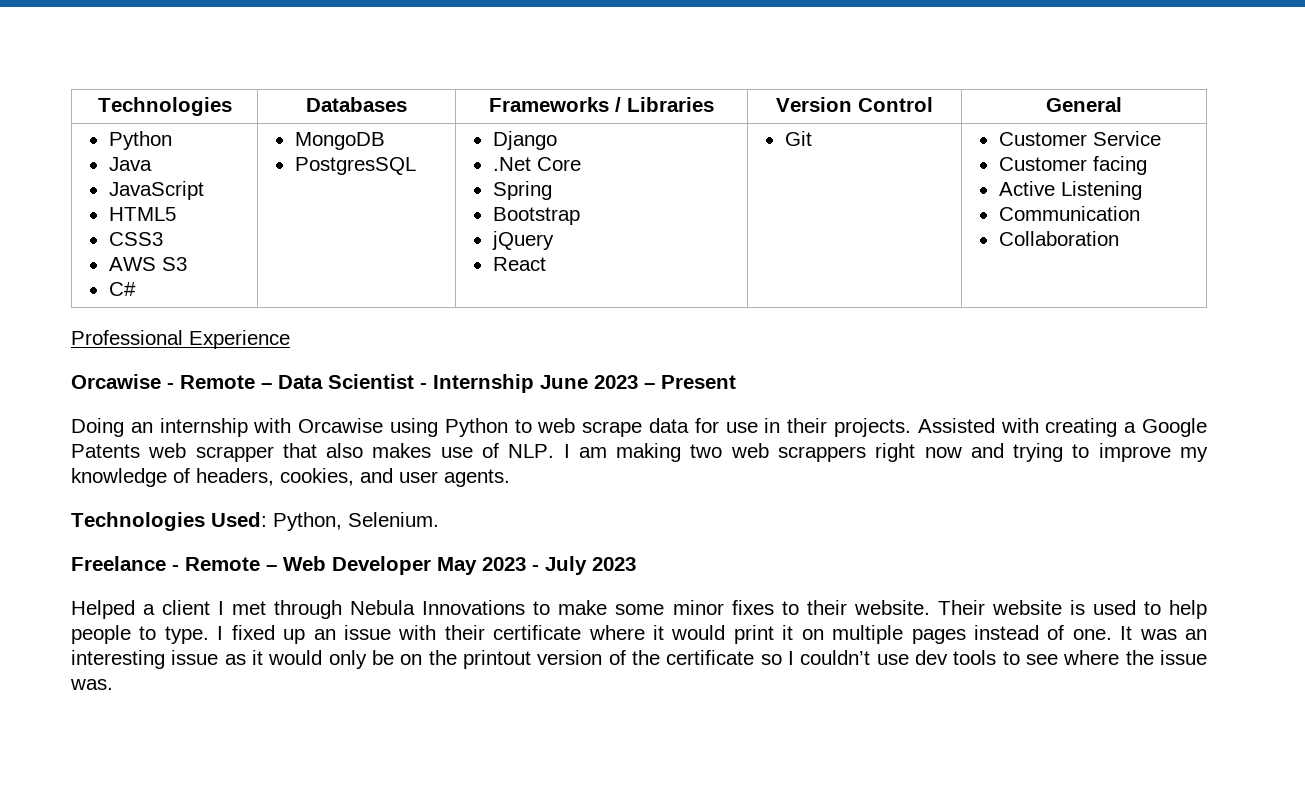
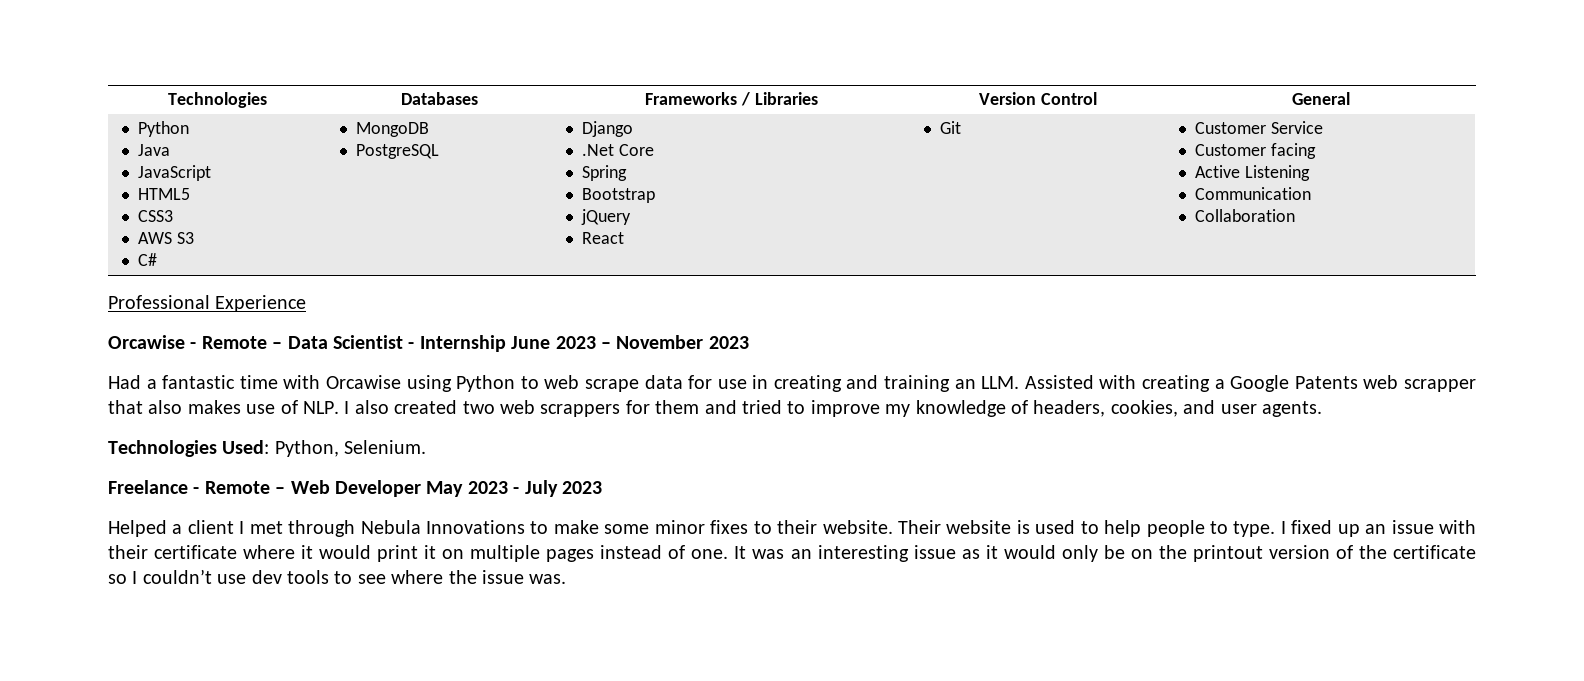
  Technologies | Databases | Frameworks / Libraries | Version Control | General
  Python
  Java
  JavaScript
  HTML5
  CSS3
  AWS S3
  C# | MongoDB
- PostgresSQL | Django
+ PostgreSQL | Django
- Orcawise - Remote – Data Scientist - Internship June 2023 – Present
- Doing an internship with Orcawise using Python to web scrape data for use in their projects. Assisted with creating a Google Patents web scrapper that also makes use of NLP. I am making two web scrappers right now and trying to improve my knowledge of headers, cookies, and user agents.
+ Orcawise - Remote – Data Scientist - Internship June 2023 – November 2023
+ Had a fantastic time with Orcawise using Python to web scrape data for use in creating and training an LLM. Assisted with creating a Google Patents web scrapper that also makes use of NLP. I also created two web scrappers for them and tried to improve my knowledge of headers, cookies, and user agents.

